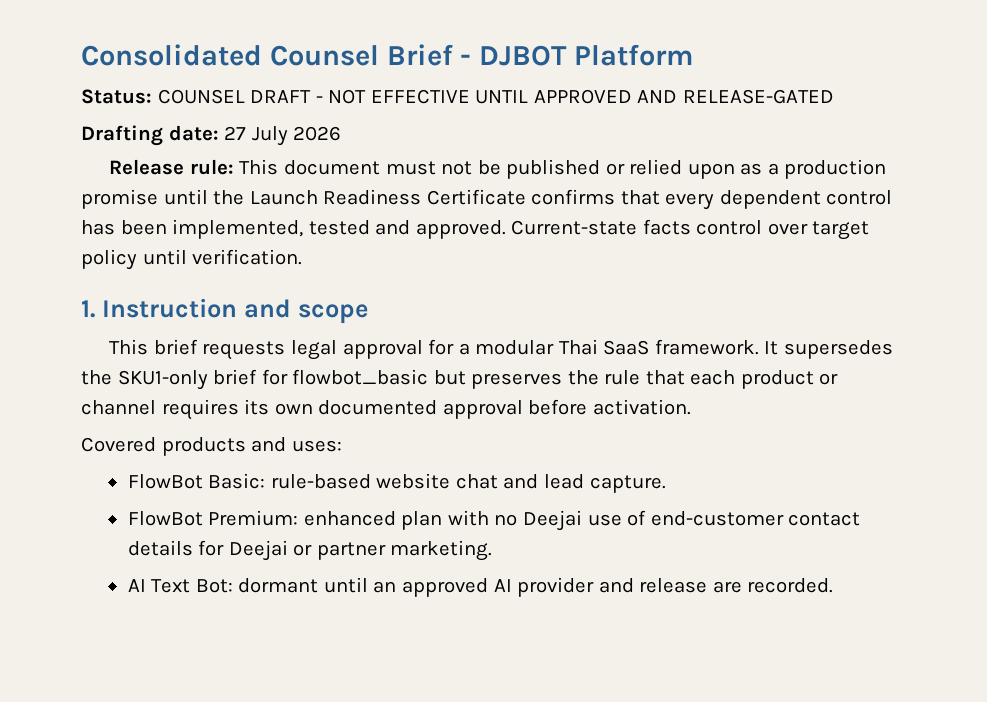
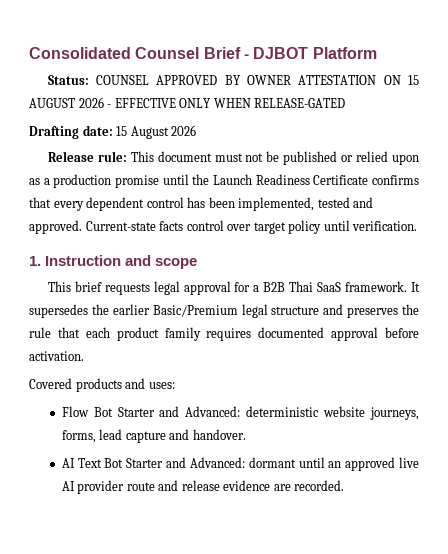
- Status: COUNSEL DRAFT - NOT EFFECTIVE UNTIL APPROVED AND RELEASE-GATED
+ Status: COUNSEL APPROVED BY OWNER ATTESTATION ON 15 AUGUST 2026 - EFFECTIVE ONLY WHEN RELEASE-GATED
- Drafting date: 27 July 2026
+ Drafting date: 15 August 2026
- This brief requests legal approval for a modular Thai SaaS framework.
+ This brief requests legal approval for a B2B Thai SaaS framework.
- It supersedes the SKU1-only brief for flowbot_basic but preserves the rule that each product or channel requires its own documented approval before activation.
+ It supersedes the earlier Basic/Premium legal structure and preserves the rule that each product family requires documented approval before activation.
- FlowBot Basic: rule-based website chat and lead capture.
- FlowBot Premium: enhanced plan with no Deejai use of end-customer contact details for Deejai or partner marketing.
- AI Text Bot: dormant until an approved AI provider and release are recorded.
+ Flow Bot Starter and Advanced: deterministic website journeys, forms, lead capture and handover.
+ AI Text Bot Starter and Advanced: dormant until an approved live AI provider route and release evidence are recorded.

